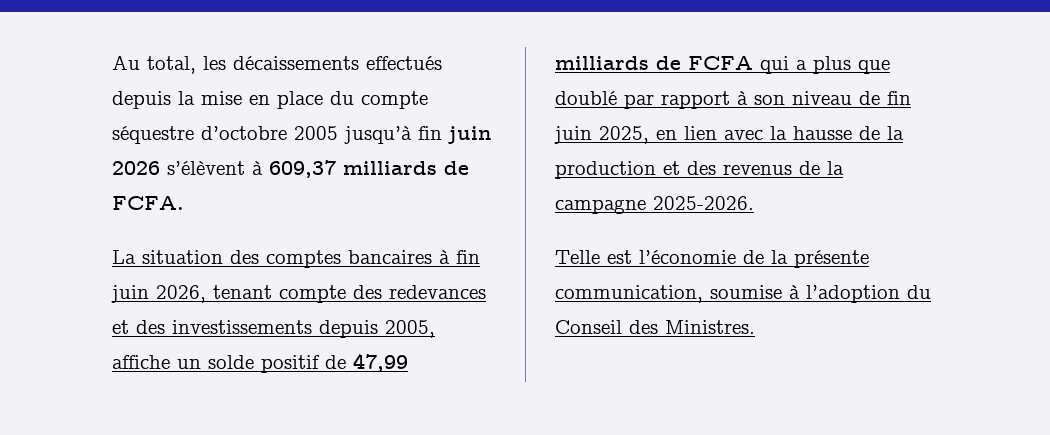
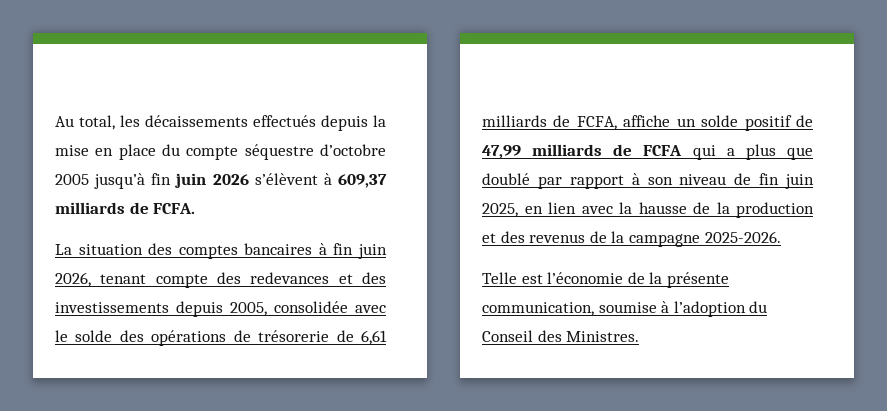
- La situation des comptes bancaires à fin juin 2026, tenant compte des redevances et des investissements depuis 2005, affiche un solde positif de 47,99 milliards de FCFA qui a plus que doublé par rapport à son niveau de fin juin 2025, en lien avec la hausse de la production et des revenus de la campagne 2025-2026.
+ La situation des comptes bancaires à fin juin 2026, tenant compte des redevances et des investissements depuis 2005, consolidée avec le solde des opérations de trésorerie de 6,61 milliards de FCFA, affiche un solde positif de 47,99 milliards de FCFA qui a plus que doublé par rapport à son niveau de fin juin 2025, en lien avec la hausse de la production et des revenus de la campagne 2025-2026.

